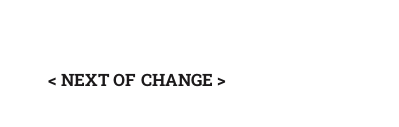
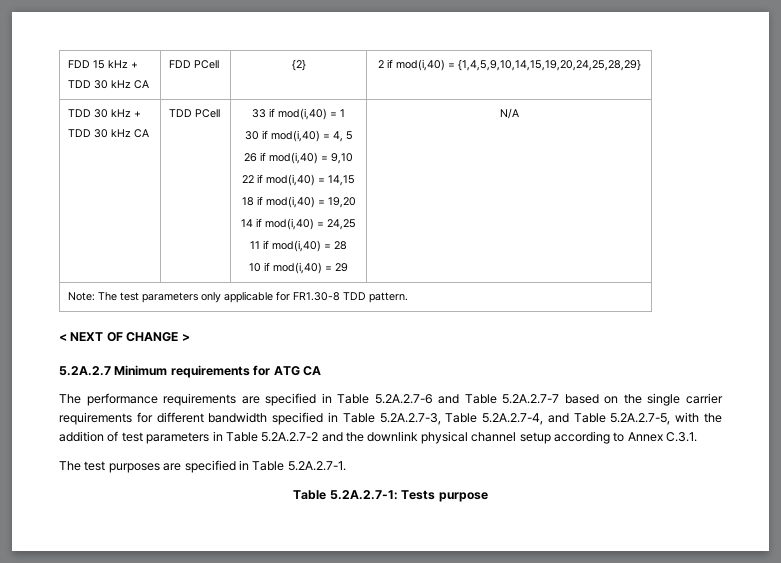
+ FDD 15 kHz +
+ TDD 30 kHz CA | FDD PCell | {2} | 2 if mod(i,40) = {1,4,5,9,10,14,15,19,20,24,25,28,29}
+ TDD 30 kHz +
+ TDD 30 kHz CA | TDD PCell | 33 if mod(i,40) = 1
+ 30 if mod(i,40) = 4, 5
+ 26 if mod(i,40) = 9,10
+ 22 if mod(i,40) = 14,15
+ 18 if mod(i,40) = 19,20
+ 14 if mod(i,40) = 24,25
+ 11 if mod(i,40) = 28
+ 10 if mod(i,40) = 29 | N/A
+ Note: The test parameters only applicable for FR1.30-8 TDD pattern.
+ 5.2A.2.7 Minimum requirements for ATG CA
+ The performance requirements are specified in Table 5.2A.2.7-6 and Table 5.2A.2.7-7 based on the single carrier requirements for different bandwidth specified in Table 5.2A.2.7-3, Table 5.2A.2.7-4, and Table 5.2A.2.7-5, with the addition of test parameters in Table 5.2A.2.7-2 and the downlink physical channel setup according to Annex C.3.1.
+ The test purposes are specified in Table 5.2A.2.7-1.
+ Table 5.2A.2.7-1: Tests purpose

